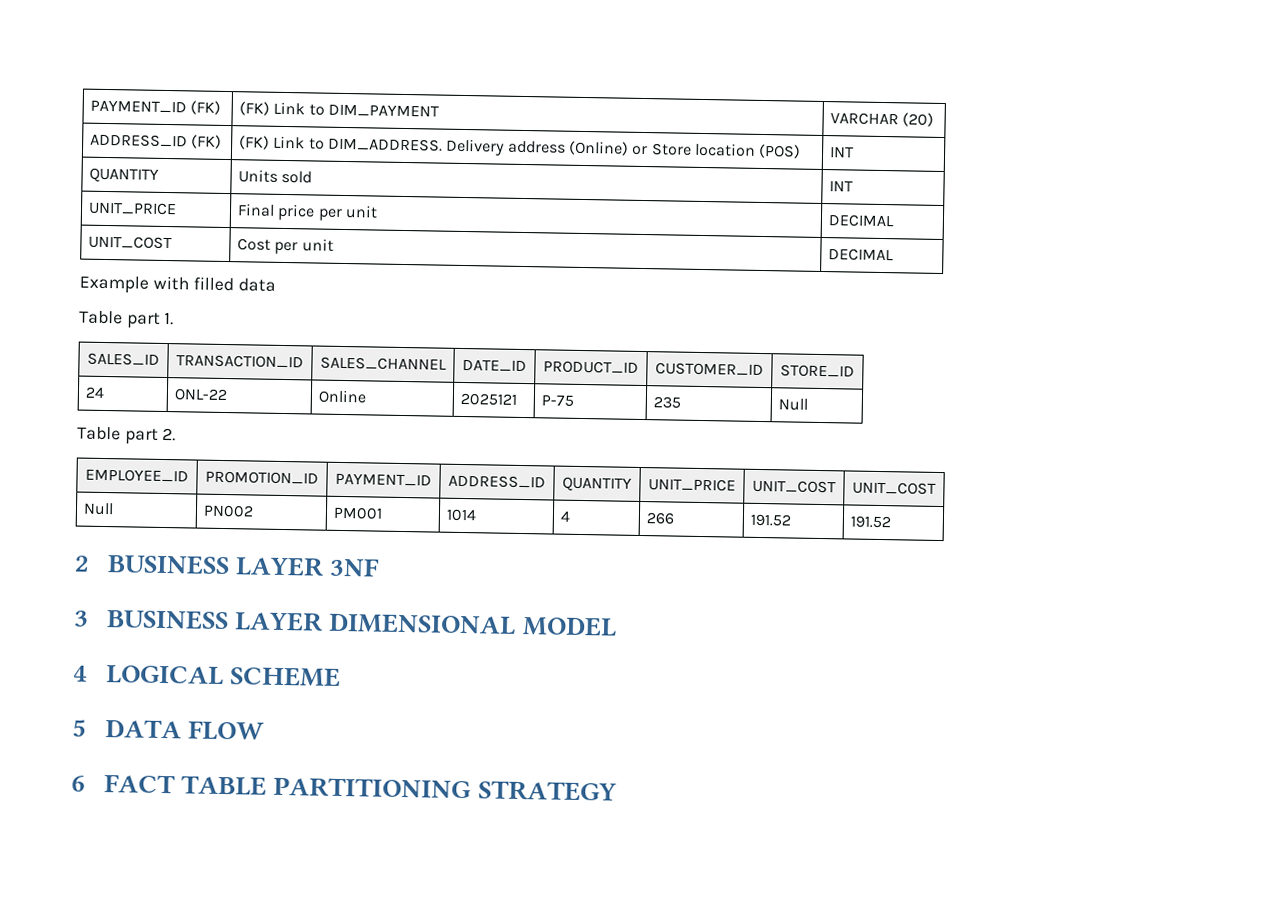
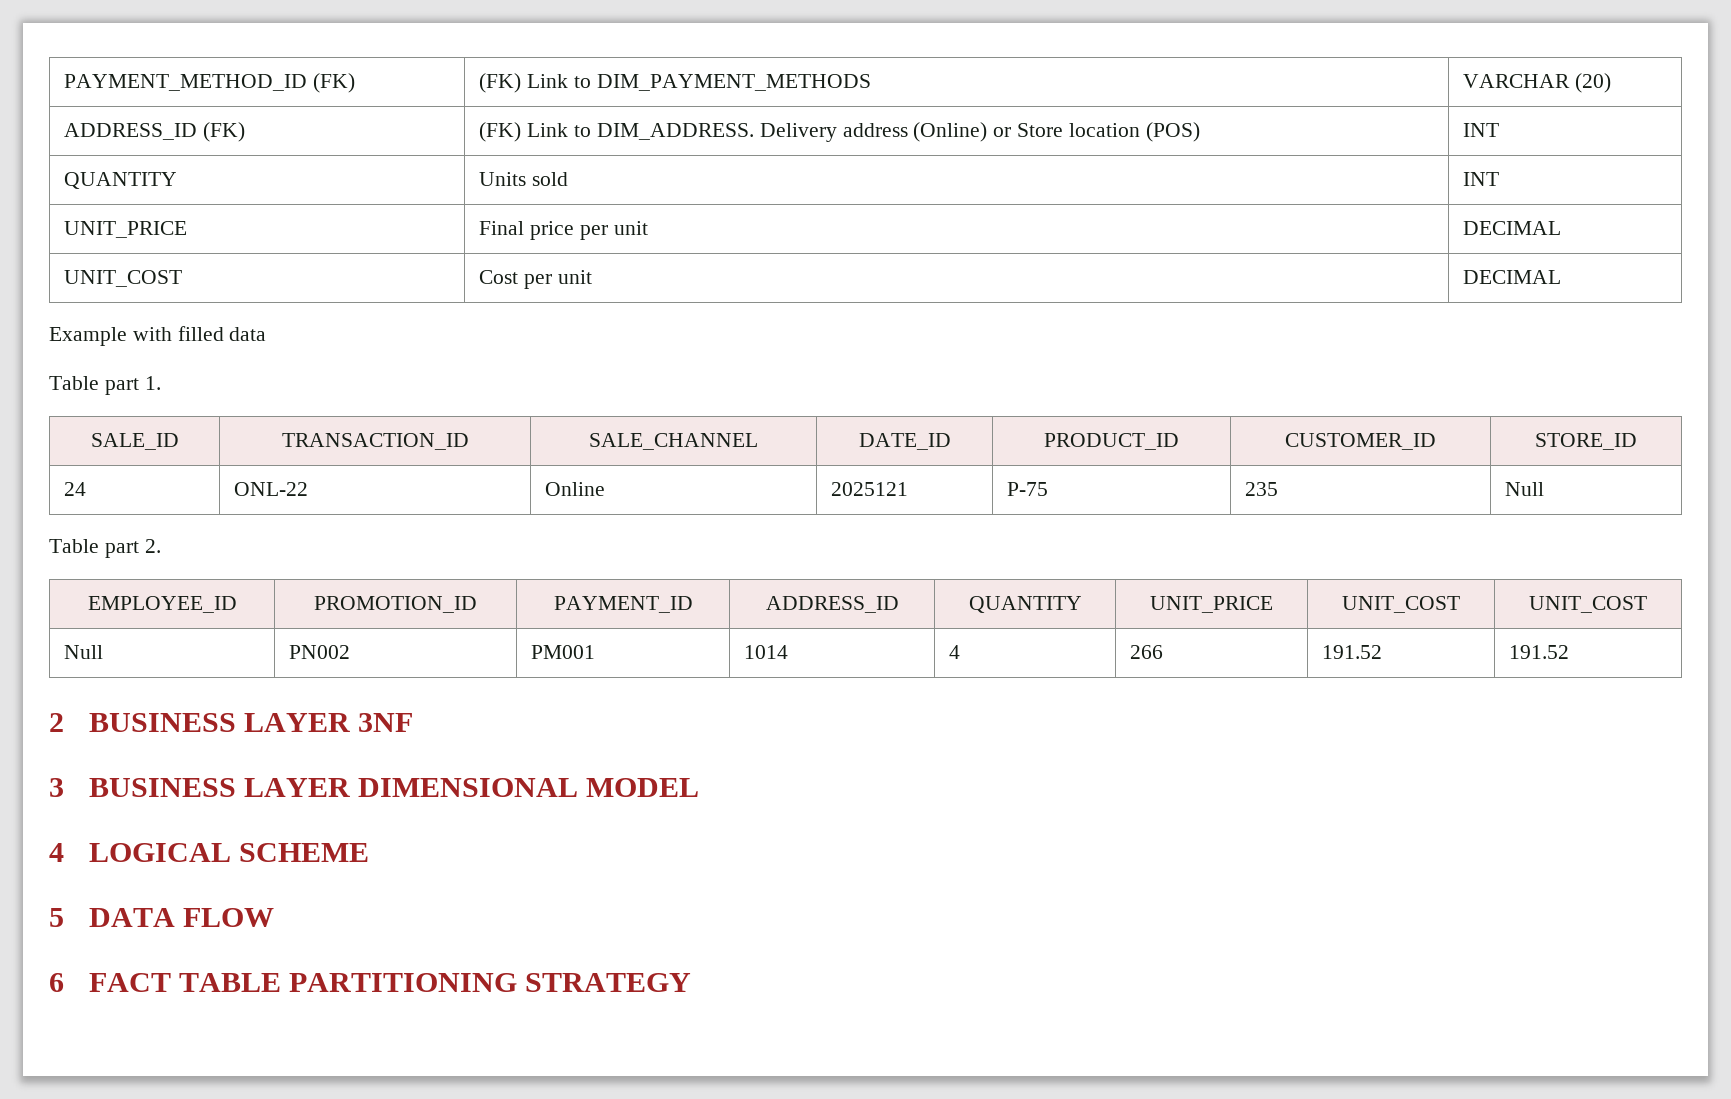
- PAYMENT_ID (FK) | (FK) Link to DIM_PAYMENT | VARCHAR (20)
+ PAYMENT_METHOD_ID (FK) | (FK) Link to DIM_PAYMENT_METHODS | VARCHAR (20)
- SALES_ID | TRANSACTION_ID | SALES_CHANNEL | DATE_ID | PRODUCT_ID | CUSTOMER_ID | STORE_ID
+ SALE_ID | TRANSACTION_ID | SALE_CHANNEL | DATE_ID | PRODUCT_ID | CUSTOMER_ID | STORE_ID

